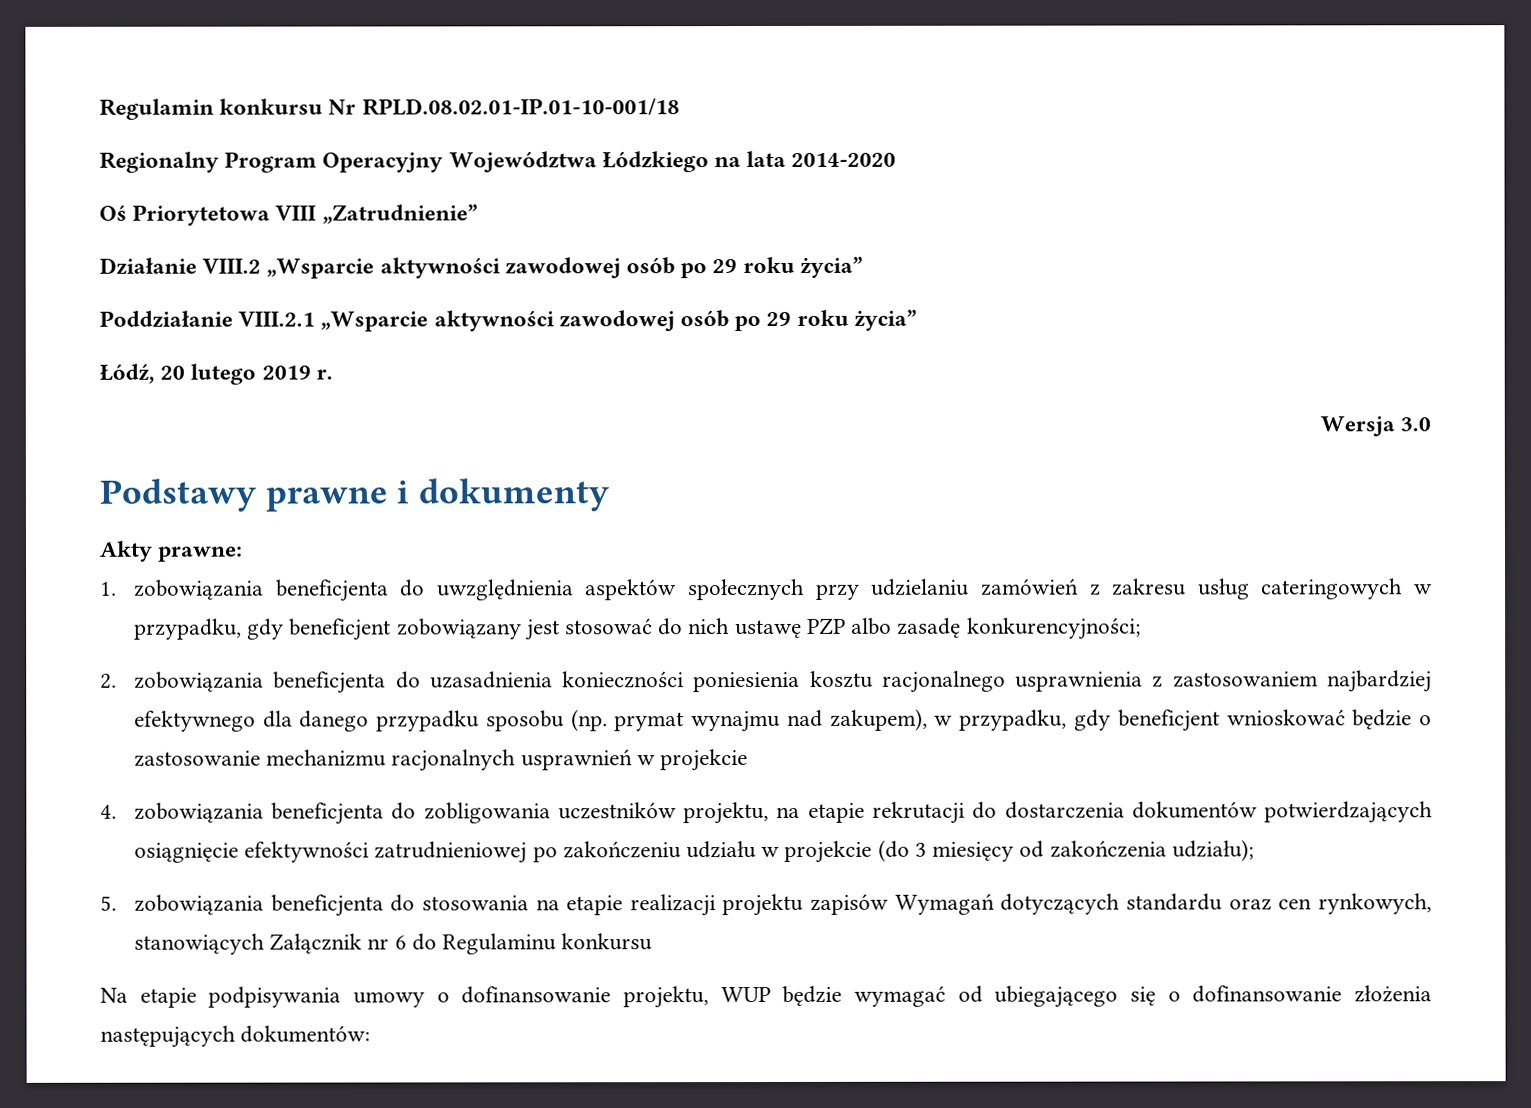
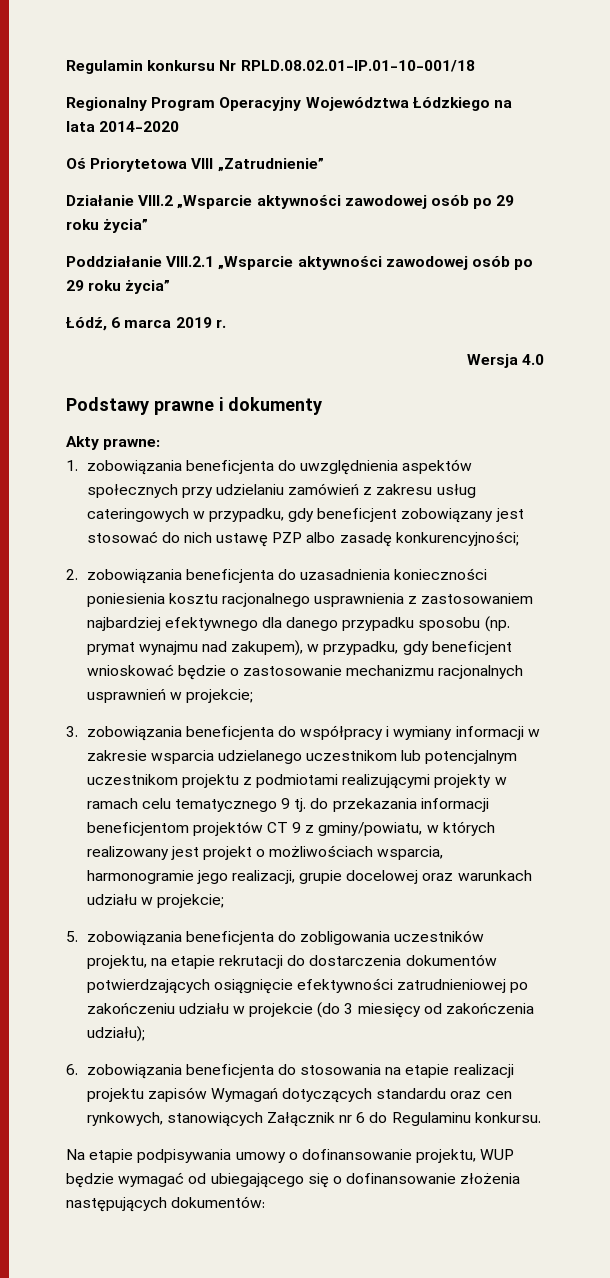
- Łódź, 20 lutego 2019 r.
+ Łódź, 6 marca 2019 r.
- Wersja 3.0
+ Wersja 4.0
- 2. zobowiązania beneficjenta do uzasadnienia konieczności poniesienia kosztu racjonalnego usprawnienia z zastosowaniem najbardziej efektywnego dla danego przypadku sposobu (np. prymat wynajmu nad zakupem), w przypadku, gdy beneficjent wnioskować będzie o zastosowanie mechanizmu racjonalnych usprawnień w projekcie
- 4. zobowiązania beneficjenta do zobligowania uczestników projektu, na etapie rekrutacji do dostarczenia dokumentów potwierdzających osiągnięcie efektywności zatrudnieniowej po zakończeniu udziału w projekcie (do 3 miesięcy od zakończenia udziału);
+ 2. zobowiązania beneficjenta do uzasadnienia konieczności poniesienia kosztu racjonalnego usprawnienia z zastosowaniem najbardziej efektywnego dla danego przypadku sposobu (np. prymat wynajmu nad zakupem), w przypadku, gdy beneficjent wnioskować będzie o zastosowanie mechanizmu racjonalnych usprawnień w projekcie;
+ 3. zobowiązania beneficjenta do współpracy i wymiany informacji w zakresie wsparcia udzielanego uczestnikom lub potencjalnym uczestnikom projektu z podmiotami realizującymi projekty w ramach celu tematycznego 9 tj. do przekazania informacji beneficjentom projektów CT 9 z gminy/powiatu, w których realizowany jest projekt o możliwościach wsparcia, harmonogramie jego realizacji, grupie docelowej oraz warunkach udziału w projekcie;
+ 5. zobowiązania beneficjenta do zobligowania uczestników projektu, na etapie rekrutacji do dostarczenia dokumentów potwierdzających osiągnięcie efektywności zatrudnieniowej po zakończeniu udziału w projekcie (do 3 miesięcy od zakończenia udziału);
- 5. zobowiązania beneficjenta do stosowania na etapie realizacji projektu zapisów Wymagań dotyczących standardu oraz cen rynkowych, stanowiących Załącznik nr 6 do Regulaminu konkursu
+ 6. zobowiązania beneficjenta do stosowania na etapie realizacji projektu zapisów Wymagań dotyczących standardu oraz cen rynkowych, stanowiących Załącznik nr 6 do Regulaminu konkursu.

